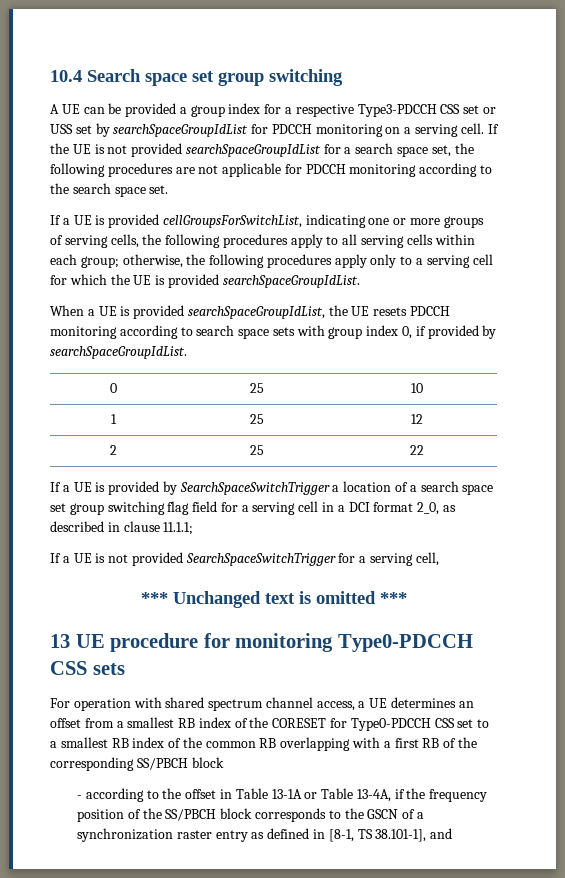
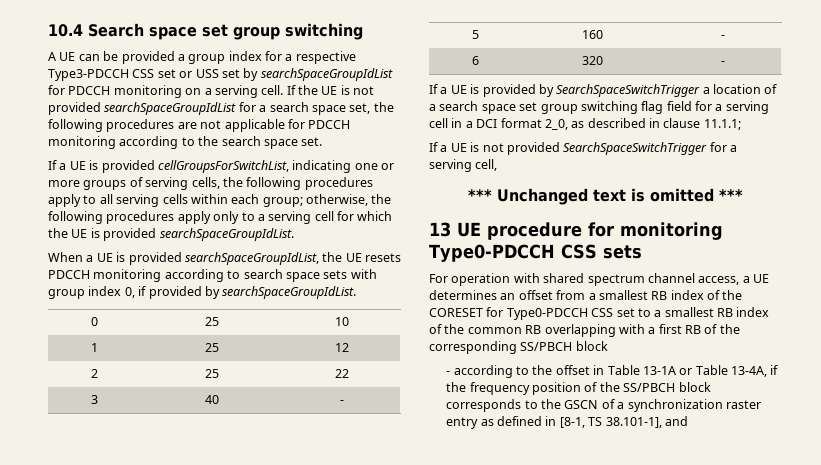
+ 3 | 40 | -
+ 5 | 160 | -
+ 6 | 320 | -

